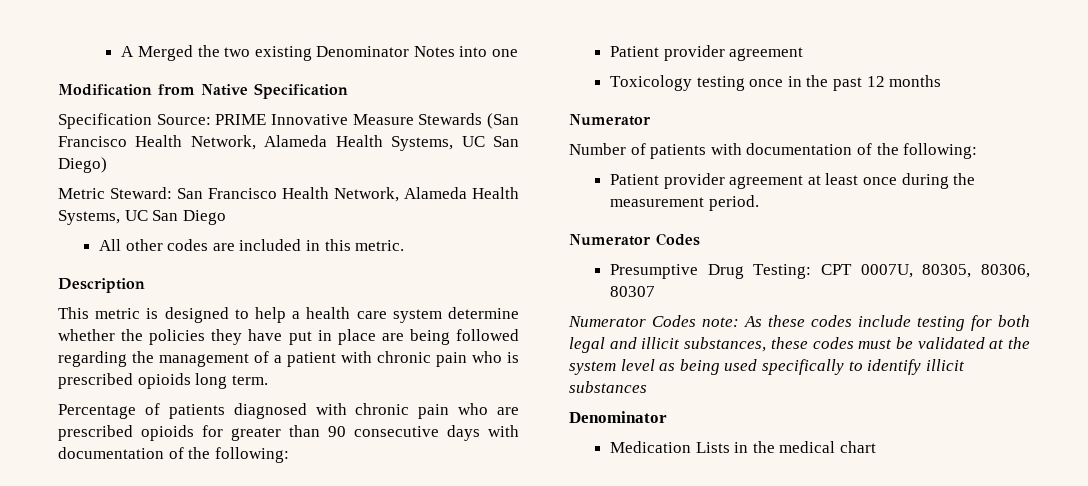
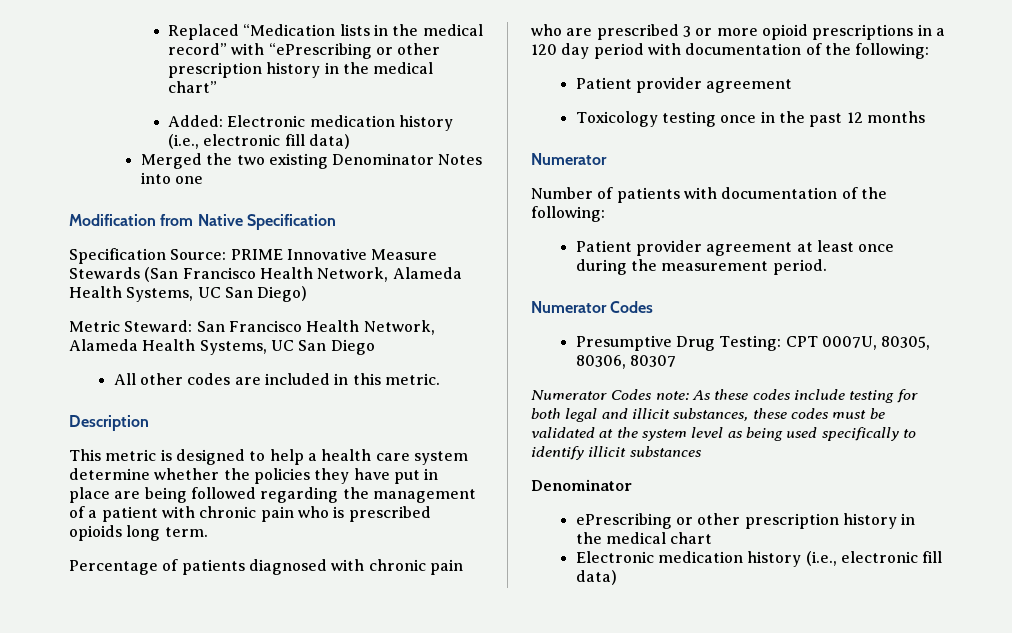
- A Merged the two existing Denominator Notes into one
+ Replaced “Medication lists in the medical record” with “ePrescribing or other prescription history in the medical chart”
+ Added: Electronic medication history (i.e., electronic fill data)
+ Merged the two existing Denominator Notes into one
- Percentage of patients diagnosed with chronic pain who are prescribed opioids for greater than 90 consecutive days with documentation of the following:
+ Percentage of patients diagnosed with chronic pain who are prescribed 3 or more opioid prescriptions in a 120 day period with documentation of the following:
- Medication Lists in the medical chart
+ ePrescribing or other prescription history in the medical chart
+ Electronic medication history (i.e., electronic fill data)

